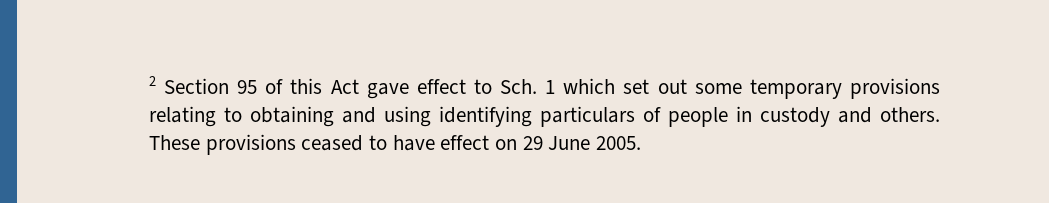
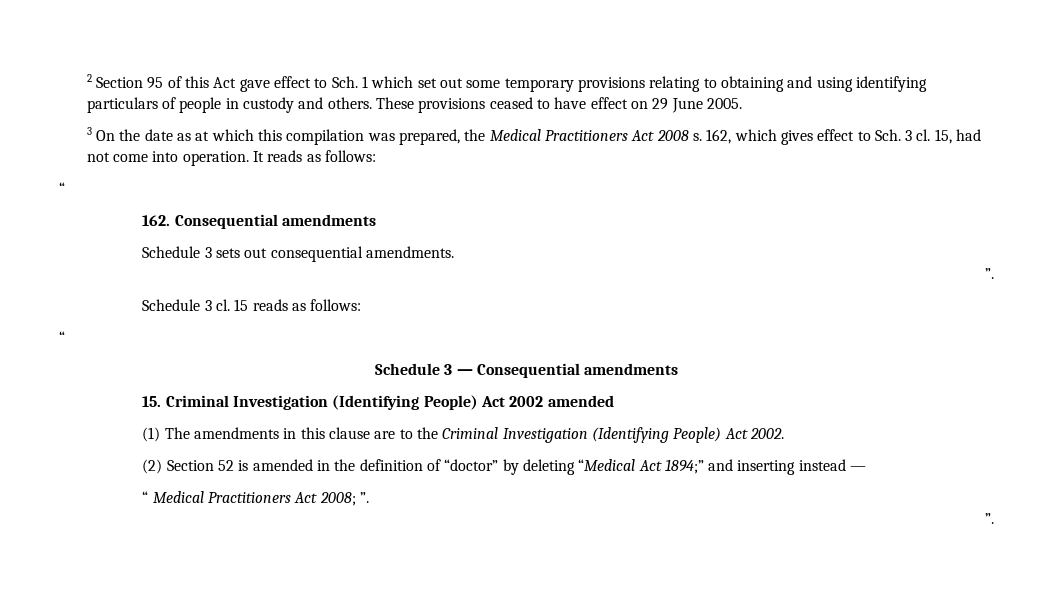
+ 3 On the date as at which this compilation was prepared, the Medical Practitioners Act 2008 s. 162, which gives effect to Sch. 3 cl. 15, had not come into operation. It reads as follows:
+ “
+ 162. Consequential amendments
+ Schedule 3 sets out consequential amendments.
+ ”.
+ Schedule 3 cl. 15 reads as follows:
+ “
+ Schedule 3 — Consequential amendments
+ 15. Criminal Investigation (Identifying People) Act 2002 amended
+ (1) The amendments in this clause are to the Criminal Investigation (Identifying People) Act 2002.
+ (2) Section 52 is amended in the definition of “doctor” by deleting “Medical Act 1894;” and inserting instead —
+ “ Medical Practitioners Act 2008; ”.
+ ”.

